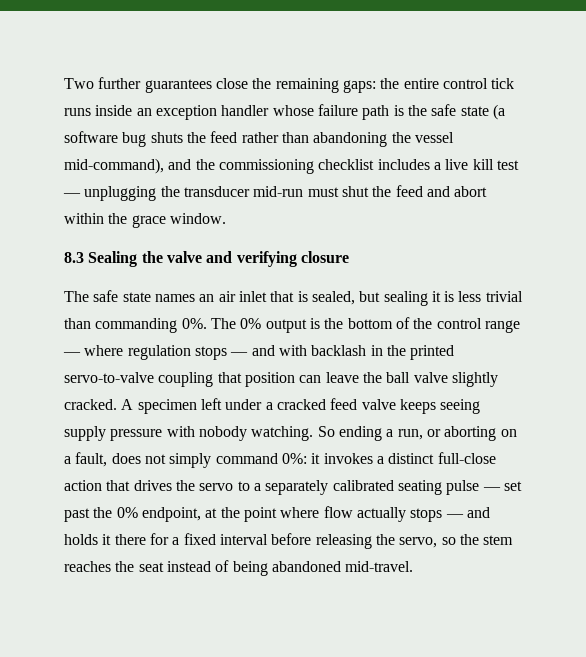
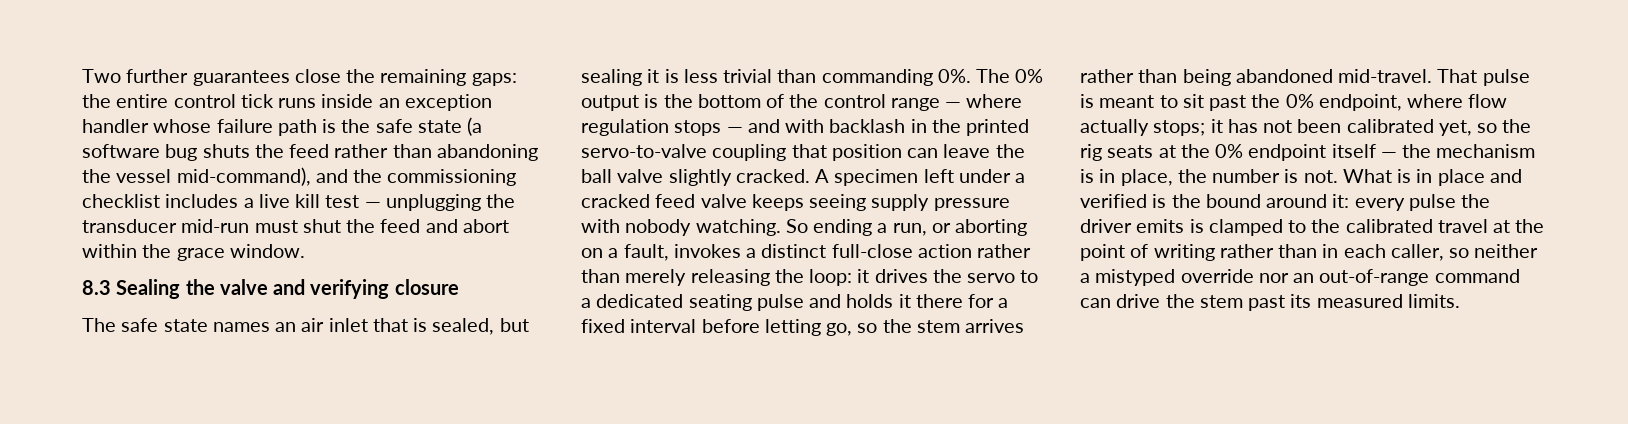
- So ending a run, or aborting on a fault, does not simply command 0%: it invokes a distinct full-close action that drives the servo to a separately calibrated seating pulse — set past the 0% endpoint, at the point where flow actually stops — and holds it there for a fixed interval before releasing the servo, so the stem reaches the seat instead of being abandoned mid-travel.
+ So ending a run, or aborting on a fault, invokes a distinct full-close action rather than merely releasing the loop: it drives the servo to a dedicated seating pulse and holds it there for a fixed interval before letting go, so the stem arrives rather than being abandoned mid-travel. That pulse is meant to sit past the 0% endpoint, where flow actually stops; it has not been calibrated yet, so the rig seats at the 0% endpoint itself — the mechanism is in place, the number is not. What is in place and verified is the bound around it: every pulse the driver emits is clamped to the calibrated travel at the point of writing rather than in each caller, so neither a mistyped override nor an out-of-range command can drive the stem past its measured limits.

